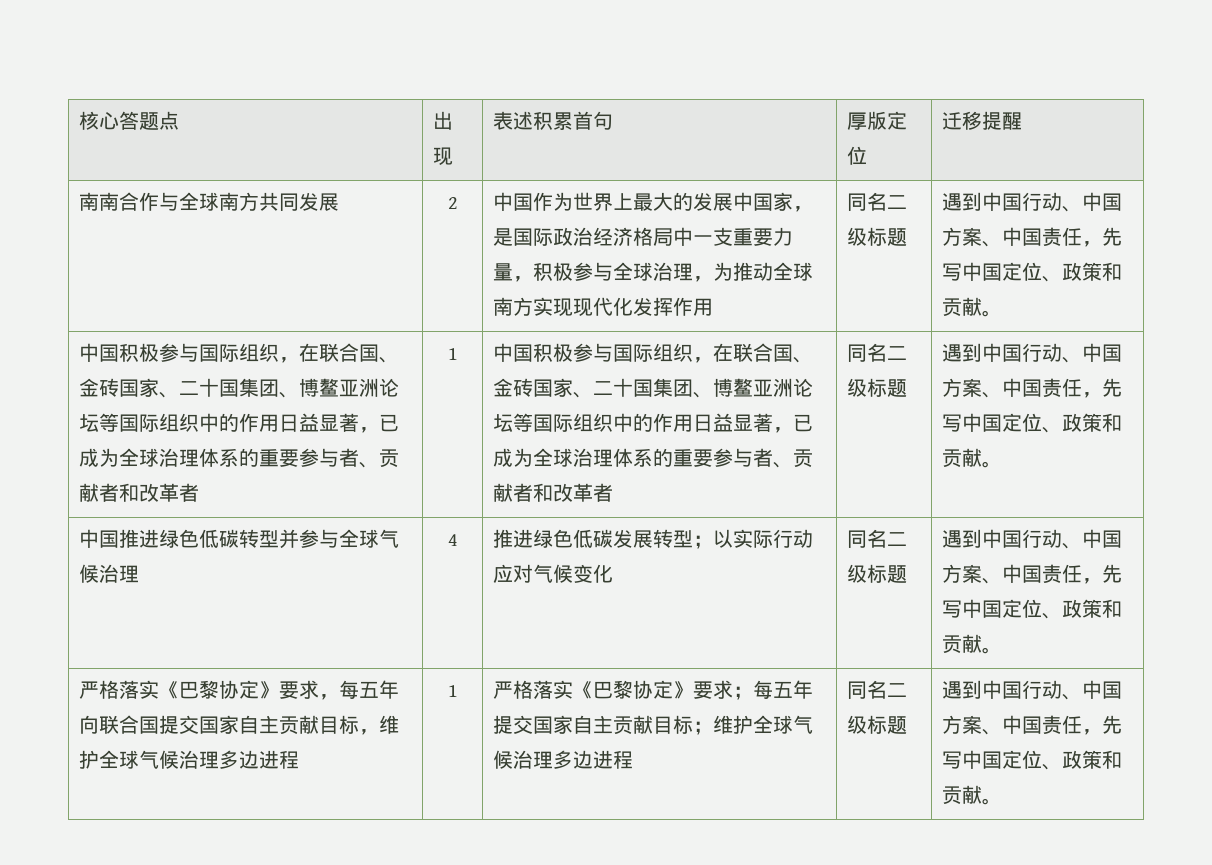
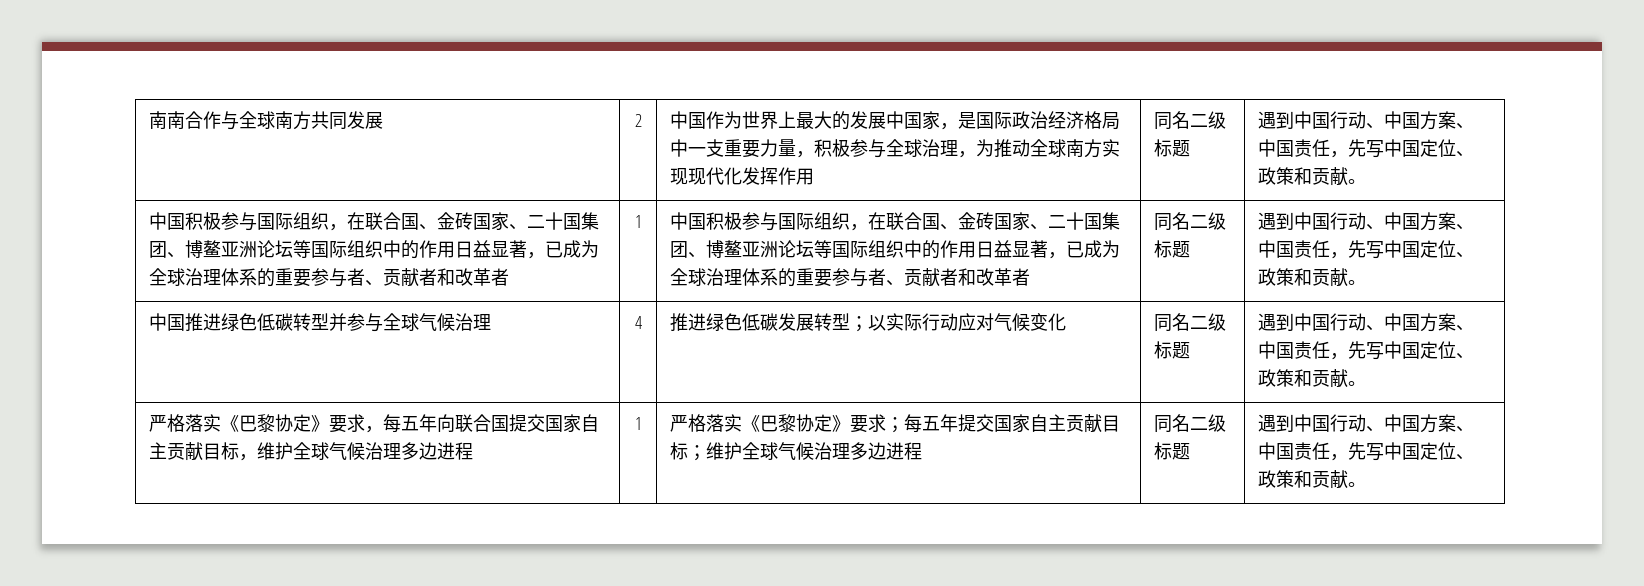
- 核心答题点 | 出现 | 表述积累首句 | 厚版定位 | 迁移提醒

